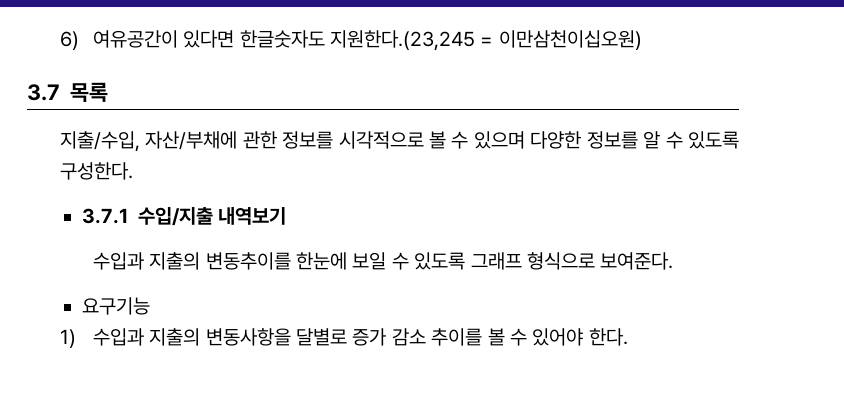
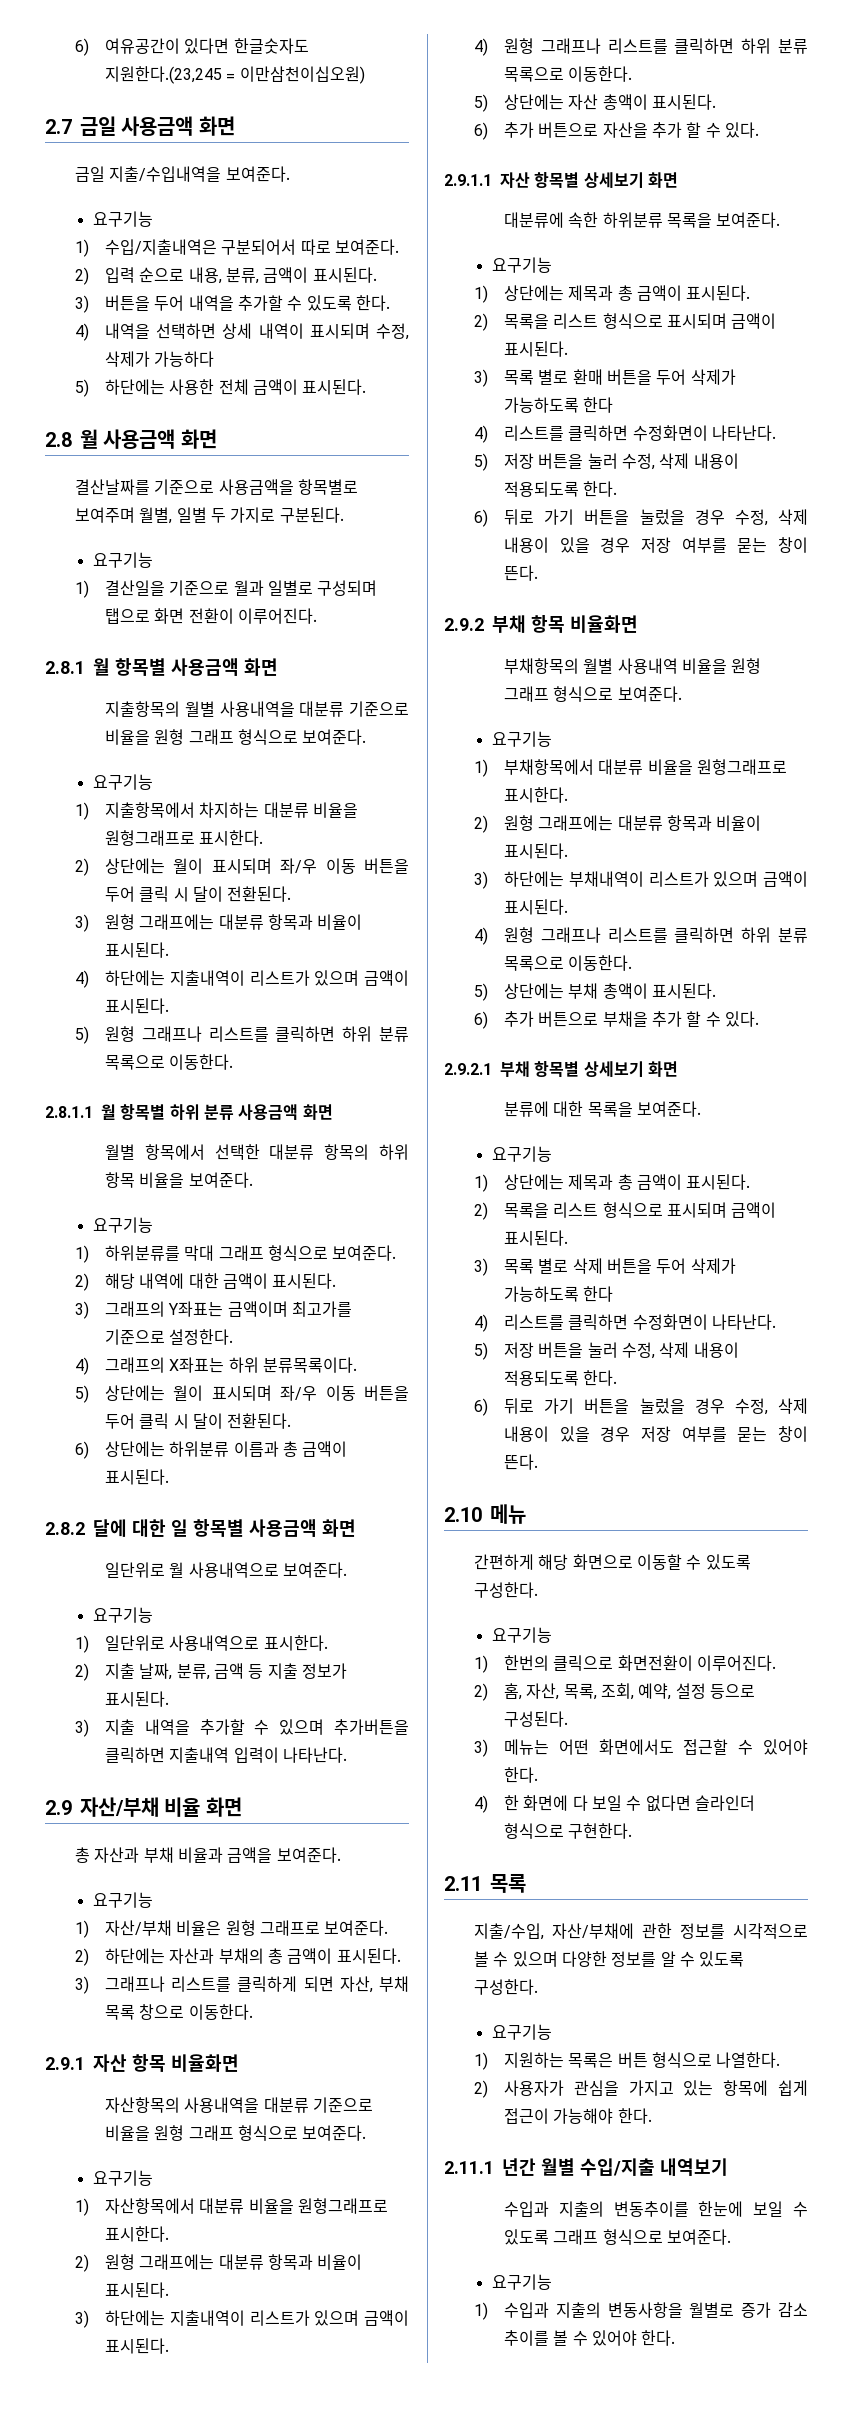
- 3.7 목록
+ 2.7 금일 사용금액 화면
+ 금일 지출/수입내역을 보여준다.
+ 요구기능
+ 1) 수입/지출내역은 구분되어서 따로 보여준다.
+ 2) 입력 순으로 내용, 분류, 금액이 표시된다.
+ 3) 버튼을 두어 내역을 추가할 수 있도록 한다.
+ 4) 내역을 선택하면 상세 내역이 표시되며 수정, 삭제가 가능하다
+ 5) 하단에는 사용한 전체 금액이 표시된다.
+ 2.8 월 사용금액 화면
+ 결산날짜를 기준으로 사용금액을 항목별로 보여주며 월별, 일별 두 가지로 구분된다.
+ 요구기능
+ 1) 결산일을 기준으로 월과 일별로 구성되며 탭으로 화면 전환이 이루어진다.
+ 2.8.1 월 항목별 사용금액 화면
+ 지출항목의 월별 사용내역을 대분류 기준으로 비율을 원형 그래프 형식으로 보여준다.
+ 요구기능
+ 1) 지출항목에서 차지하는 대분류 비율을 원형그래프로 표시한다.
+ 2) 상단에는 월이 표시되며 좌/우 이동 버튼을 두어 클릭 시 달이 전환된다.
+ 3) 원형 그래프에는 대분류 항목과 비율이 표시된다.
+ 4) 하단에는 지출내역이 리스트가 있으며 금액이 표시된다.
+ 5) 원형 그래프나 리스트를 클릭하면 하위 분류 목록으로 이동한다.
+ 2.8.1.1 월 항목별 하위 분류 사용금액 화면
+ 월별 항목에서 선택한 대분류 항목의 하위 항목 비율을 보여준다.
+ 요구기능
+ 1) 하위분류를 막대 그래프 형식으로 보여준다.
+ 2) 해당 내역에 대한 금액이 표시된다.
+ 3) 그래프의 Y좌표는 금액이며 최고가를 기준으로 설정한다.
+ 4) 그래프의 X좌표는 하위 분류목록이다.
+ 5) 상단에는 월이 표시되며 좌/우 이동 버튼을 두어 클릭 시 달이 전환된다.
+ 6) 상단에는 하위분류 이름과 총 금액이 표시된다.
+ 2.8.2 달에 대한 일 항목별 사용금액 화면
+ 일단위로 월 사용내역으로 보여준다.
+ 요구기능
+ 1) 일단위로 사용내역으로 표시한다.
+ 2) 지출 날짜, 분류, 금액 등 지출 정보가 표시된다.
+ 3) 지출 내역을 추가할 수 있으며 추가버튼을 클릭하면 지출내역 입력이 나타난다.
+ 2.9 자산/부채 비율 화면
+ 총 자산과 부채 비율과 금액을 보여준다.
+ 요구기능
+ 1) 자산/부채 비율은 원형 그래프로 보여준다.
+ 2) 하단에는 자산과 부채의 총 금액이 표시된다.
+ 3) 그래프나 리스트를 클릭하게 되면 자산, 부채 목록 창으로 이동한다.
+ 2.9.1 자산 항목 비율화면
+ 자산항목의 사용내역을 대분류 기준으로 비율을 원형 그래프 형식으로 보여준다.
+ 요구기능
+ 1) 자산항목에서 대분류 비율을 원형그래프로 표시한다.
+ 2) 원형 그래프에는 대분류 항목과 비율이 표시된다.
+ 3) 하단에는 지출내역이 리스트가 있으며 금액이 표시된다.
+ 4) 원형 그래프나 리스트를 클릭하면 하위 분류 목록으로 이동한다.
+ 5) 상단에는 자산 총액이 표시된다.
+ 6) 추가 버튼으로 자산을 추가 할 수 있다.
+ 2.9.1.1 자산 항목별 상세보기 화면
+ 대분류에 속한 하위분류 목록을 보여준다.
+ 요구기능
+ 1) 상단에는 제목과 총 금액이 표시된다.
+ 2) 목록을 리스트 형식으로 표시되며 금액이 표시된다.
+ 3) 목록 별로 환매 버튼을 두어 삭제가 가능하도록 한다
+ 4) 리스트를 클릭하면 수정화면이 나타난다.
+ 5) 저장 버튼을 눌러 수정, 삭제 내용이 적용되도록 한다.
+ 6) 뒤로 가기 버튼을 눌렀을 경우 수정, 삭제 내용이 있을 경우 저장 여부를 묻는 창이 뜬다.
+ 2.9.2 부채 항목 비율화면
+ 부채항목의 월별 사용내역 비율을 원형 그래프 형식으로 보여준다.
+ 요구기능
+ 1) 부채항목에서 대분류 비율을 원형그래프로 표시한다.
+ 2) 원형 그래프에는 대분류 항목과 비율이 표시된다.
+ 3) 하단에는 부채내역이 리스트가 있으며 금액이 표시된다.
+ 4) 원형 그래프나 리스트를 클릭하면 하위 분류 목록으로 이동한다.
+ 5) 상단에는 부채 총액이 표시된다.
+ 6) 추가 버튼으로 부채을 추가 할 수 있다.
+ 2.9.2.1 부채 항목별 상세보기 화면
+ 분류에 대한 목록을 보여준다.
+ 요구기능
+ 1) 상단에는 제목과 총 금액이 표시된다.
+ 2) 목록을 리스트 형식으로 표시되며 금액이 표시된다.
+ 3) 목록 별로 삭제 버튼을 두어 삭제가 가능하도록 한다
+ 4) 리스트를 클릭하면 수정화면이 나타난다.
+ 5) 저장 버튼을 눌러 수정, 삭제 내용이 적용되도록 한다.
+ 6) 뒤로 가기 버튼을 눌렀을 경우 수정, 삭제 내용이 있을 경우 저장 여부를 묻는 창이 뜬다.
+ 2.10 메뉴
+ 간편하게 해당 화면으로 이동할 수 있도록 구성한다.
+ 요구기능
+ 1) 한번의 클릭으로 화면전환이 이루어진다.
+ 2) 홈, 자산, 목록, 조회, 예약, 설정 등으로 구성된다.
+ 3) 메뉴는 어떤 화면에서도 접근할 수 있어야 한다.
+ 4) 한 화면에 다 보일 수 없다면 슬라인더 형식으로 구현한다.
+ 2.11 목록
  지출/수입, 자산/부채에 관한 정보를 시각적으로 볼 수 있으며 다양한 정보를 알 수 있도록 구성한다.
- 3.7.1 수입/지출 내역보기
+ 요구기능
+ 1) 지원하는 목록은 버튼 형식으로 나열한다.
+ 2) 사용자가 관심을 가지고 있는 항목에 쉽게 접근이 가능해야 한다.
+ 2.11.1 년간 월별 수입/지출 내역보기
- 1) 수입과 지출의 변동사항을 달별로 증가 감소 추이를 볼 수 있어야 한다.
+ 1) 수입과 지출의 변동사항을 월별로 증가 감소 추이를 볼 수 있어야 한다.

